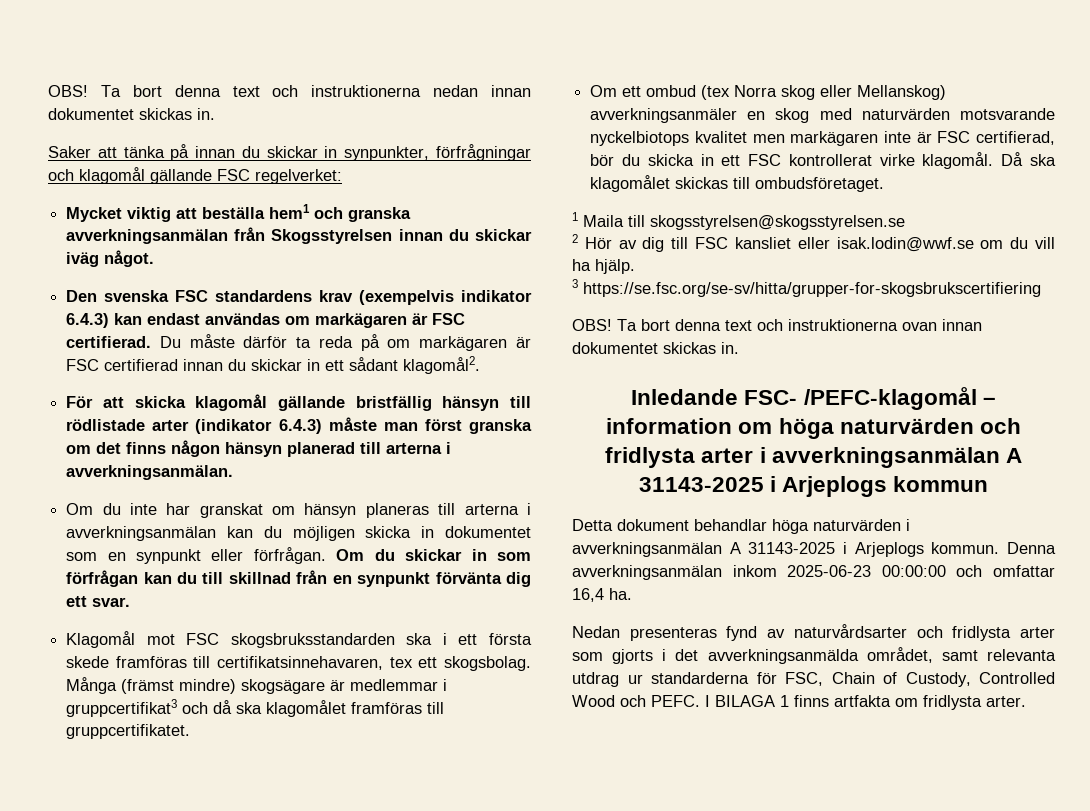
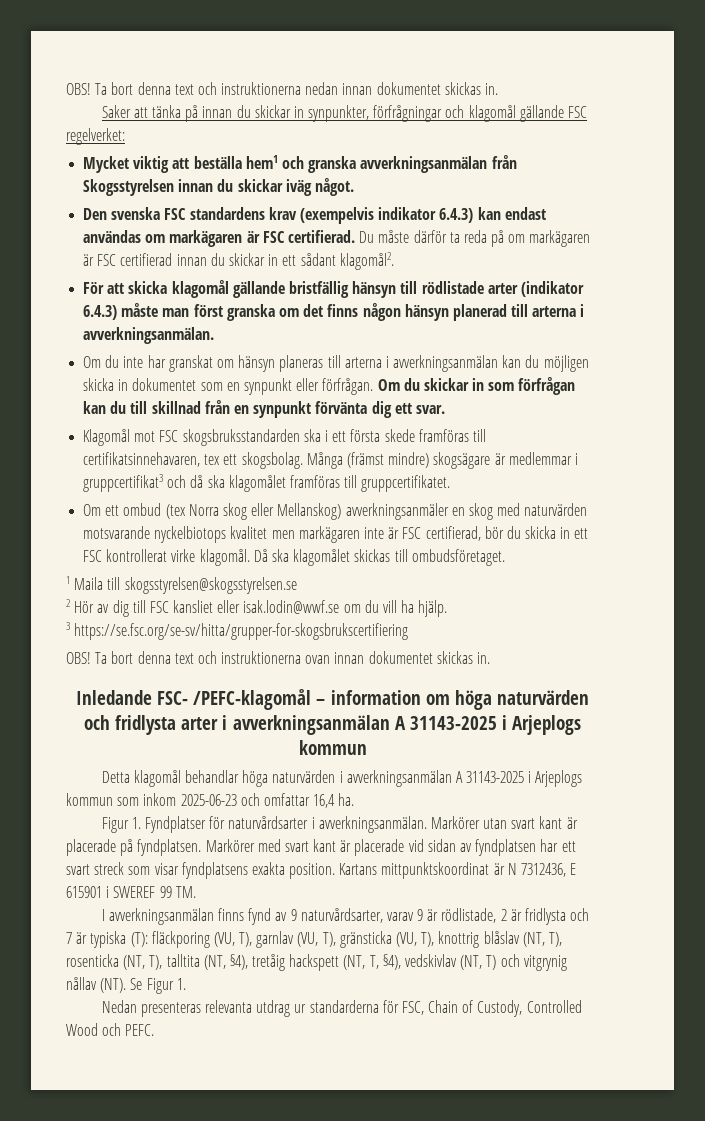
- Detta dokument behandlar höga naturvärden i avverkningsanmälan A 31143-2025 i Arjeplogs kommun. Denna avverkningsanmälan inkom 2025-06-23 00:00:00 och omfattar 16,4 ha.
+ Detta klagomål behandlar höga naturvärden i avverkningsanmälan A 31143-2025 i Arjeplogs kommun som inkom 2025-06-23 och omfattar 16,4 ha.
- Nedan presenteras fynd av naturvårdsarter och fridlysta arter som gjorts i det avverkningsanmälda området, samt relevanta utdrag ur standarderna för FSC, Chain of Custody, Controlled Wood och PEFC. I BILAGA 1 finns artfakta om fridlysta arter.
+ Figur 1. Fyndplatser för naturvårdsarter i avverkningsanmälan. Markörer utan svart kant är placerade på fyndplatsen. Markörer med svart kant är placerade vid sidan av fyndplatsen har ett svart streck som visar fyndplatsens exakta position. Kartans mittpunktskoordinat är N 7312436, E 615901 i SWEREF 99 TM.
+ I avverkningsanmälan finns fynd av 9 naturvårdsarter, varav 9 är rödlistade, 2 är fridlysta och 7 är typiska (T): fläckporing (VU, T), garnlav (VU, T), gränsticka (VU, T), knottrig blåslav (NT, T), rosenticka (NT, T), talltita (NT, §4), tretåig hackspett (NT, T, §4), vedskivlav (NT, T) och vitgrynig nållav (NT). Se Figur 1.
+ Nedan presenteras relevanta utdrag ur standarderna för FSC, Chain of Custody, Controlled Wood och PEFC.

